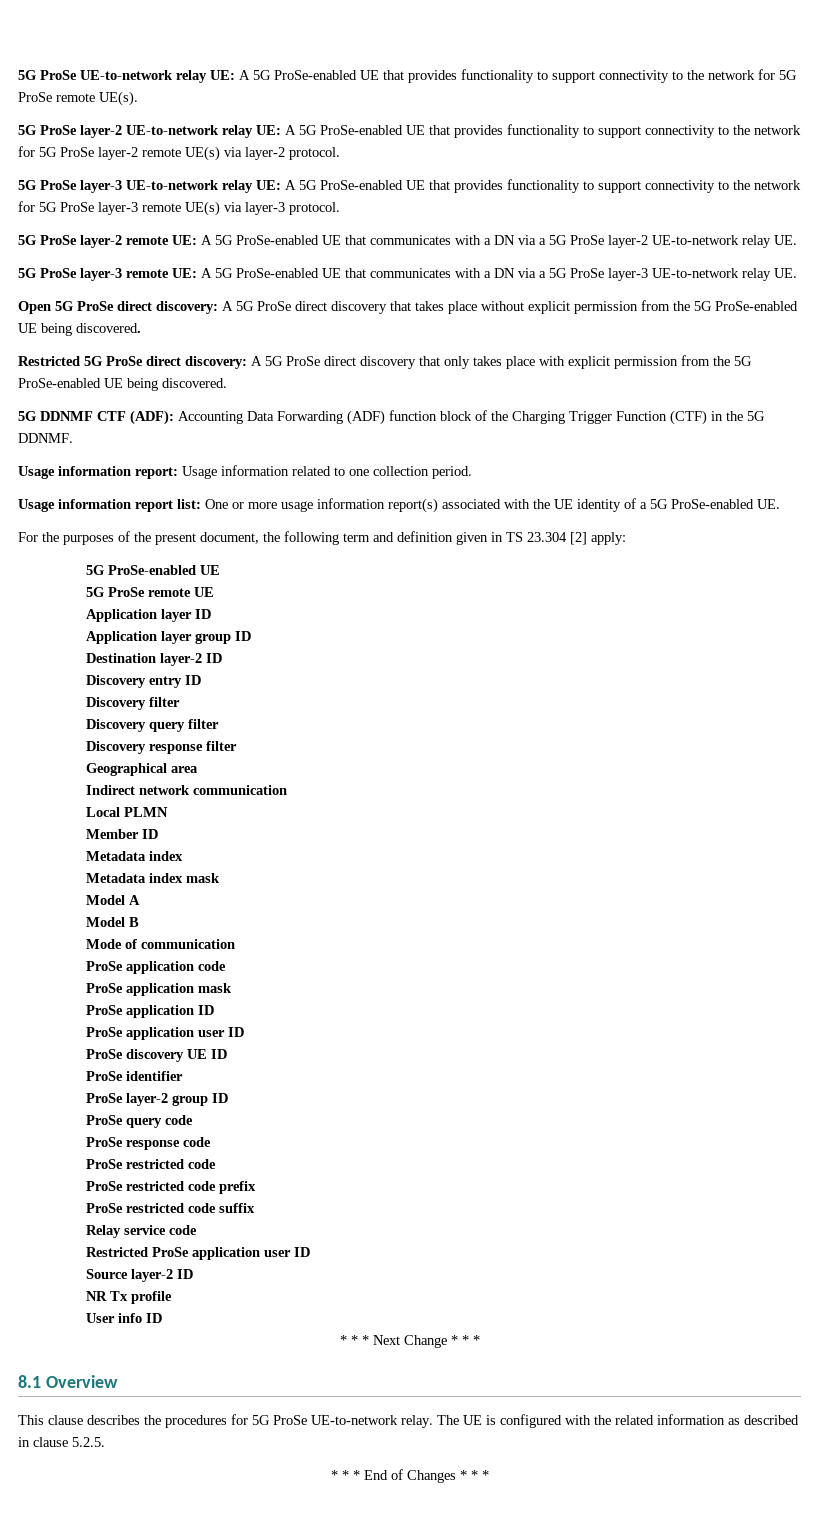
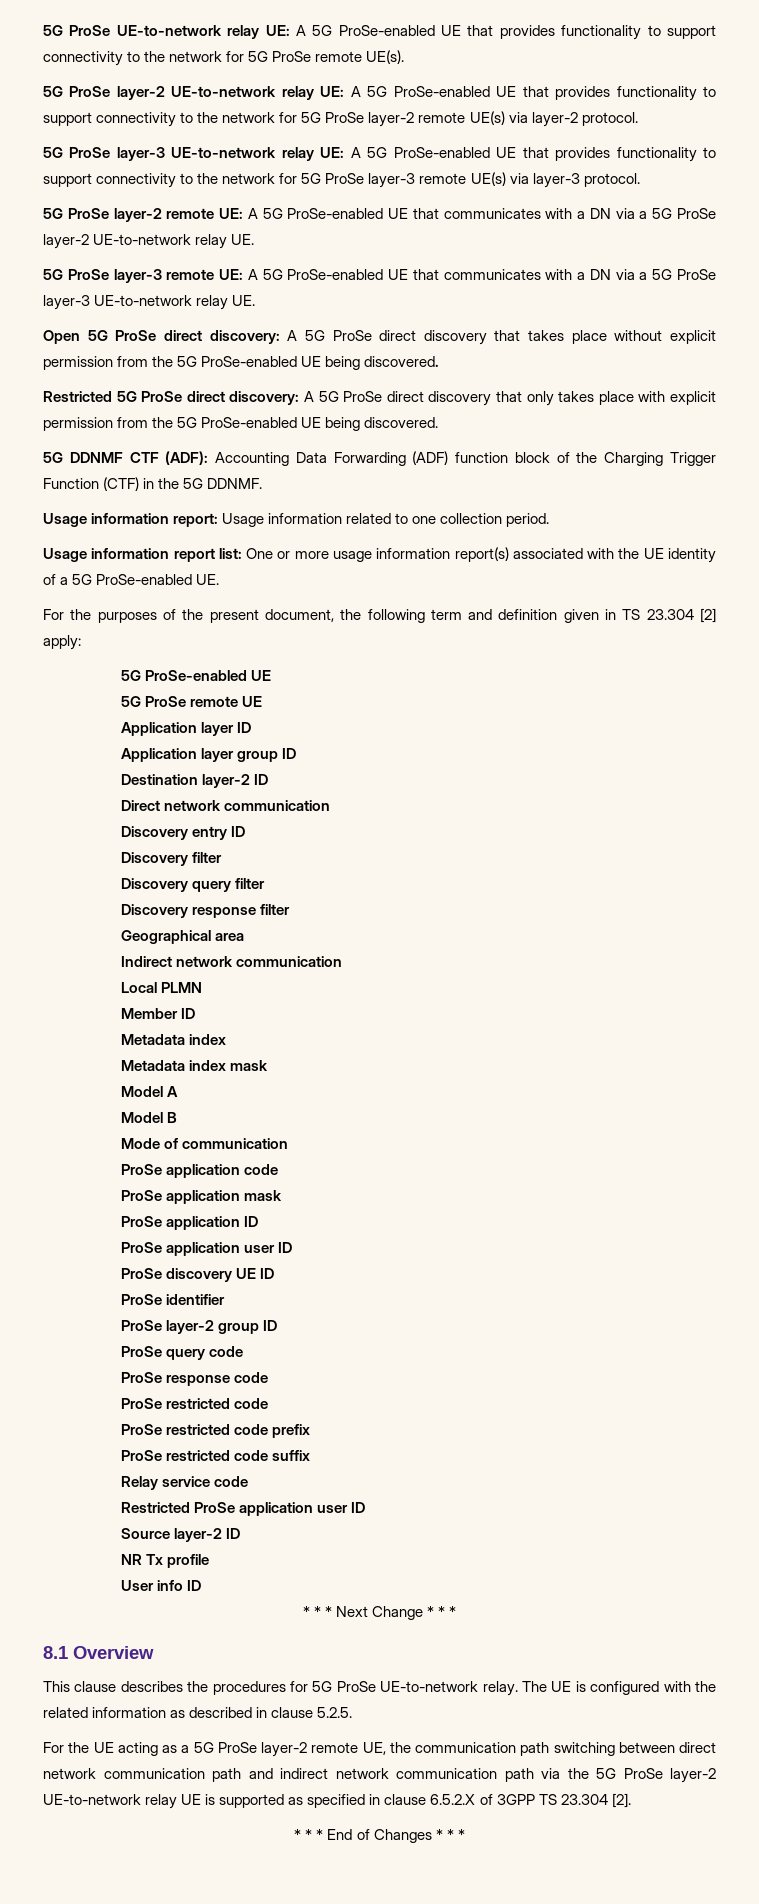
+ Direct network communication
+ For the UE acting as a 5G ProSe layer-2 remote UE, the communication path switching between direct network communication path and indirect network communication path via the 5G ProSe layer-2 UE-to-network relay UE is supported as specified in clause 6.5.2.X of 3GPP TS 23.304 [2].

